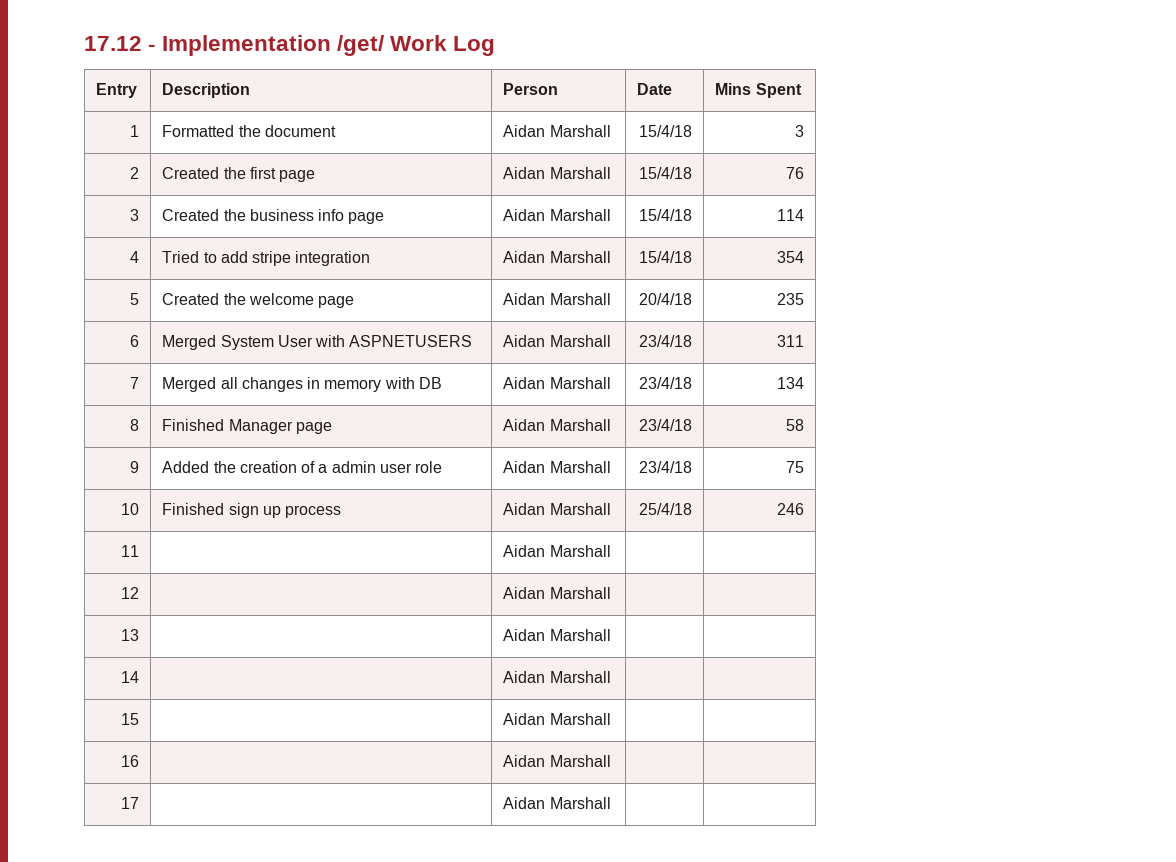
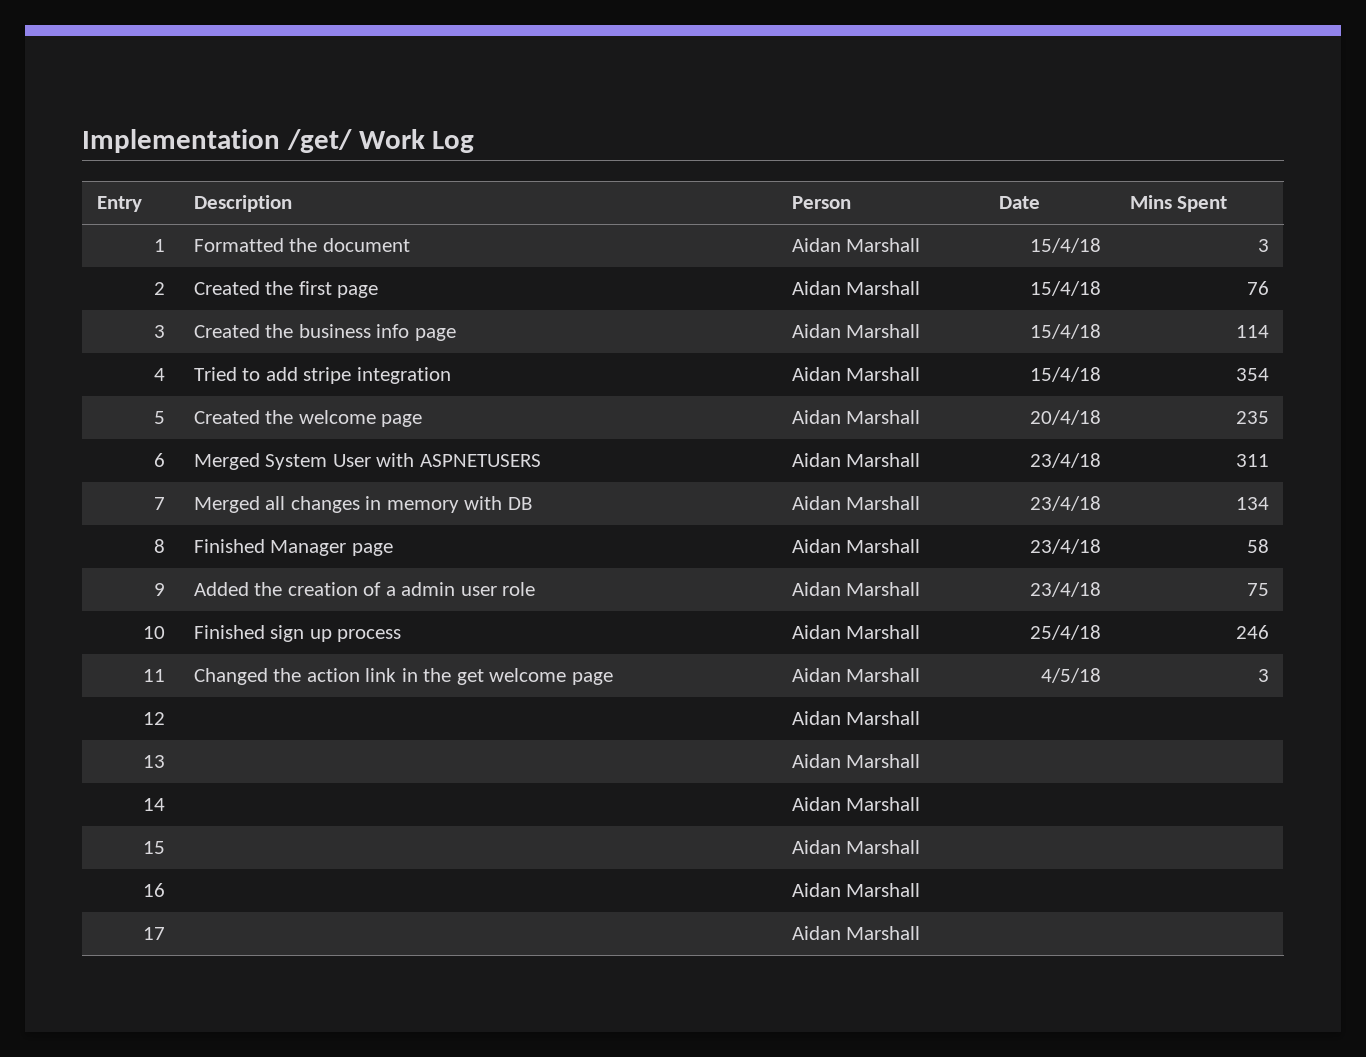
- 17.12 - Implementation /get/ Work Log
+ Implementation /get/ Work Log
- 11 | | Aidan Marshall | |
+ 11 | Changed the action link in the get welcome page | Aidan Marshall | 4/5/18 | 3

